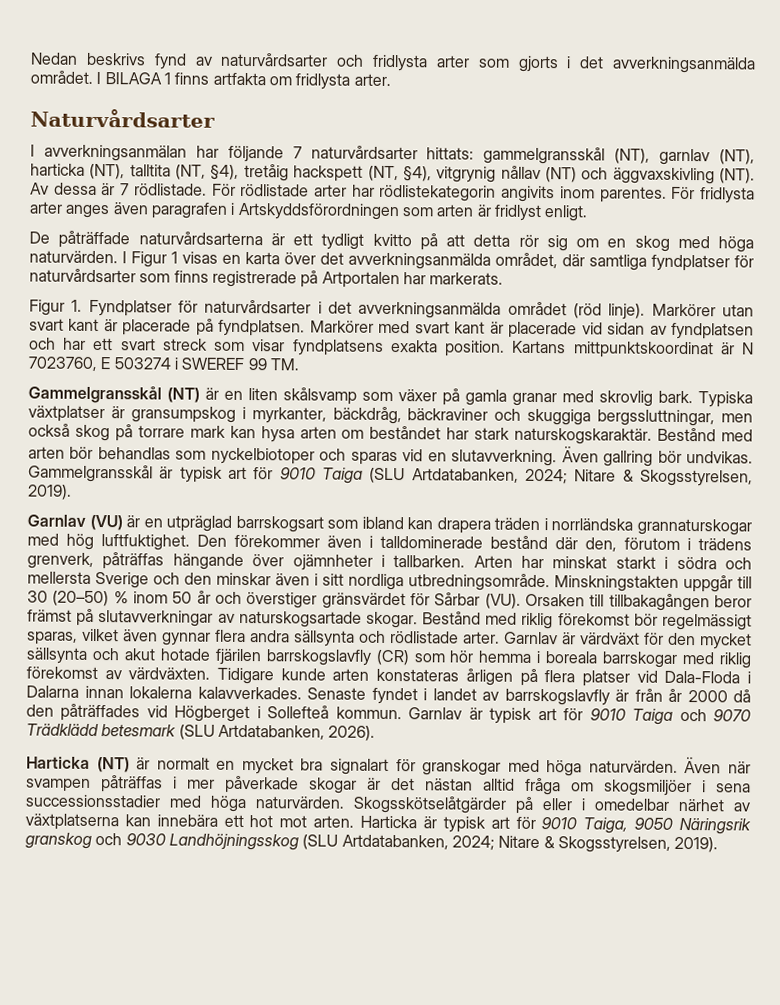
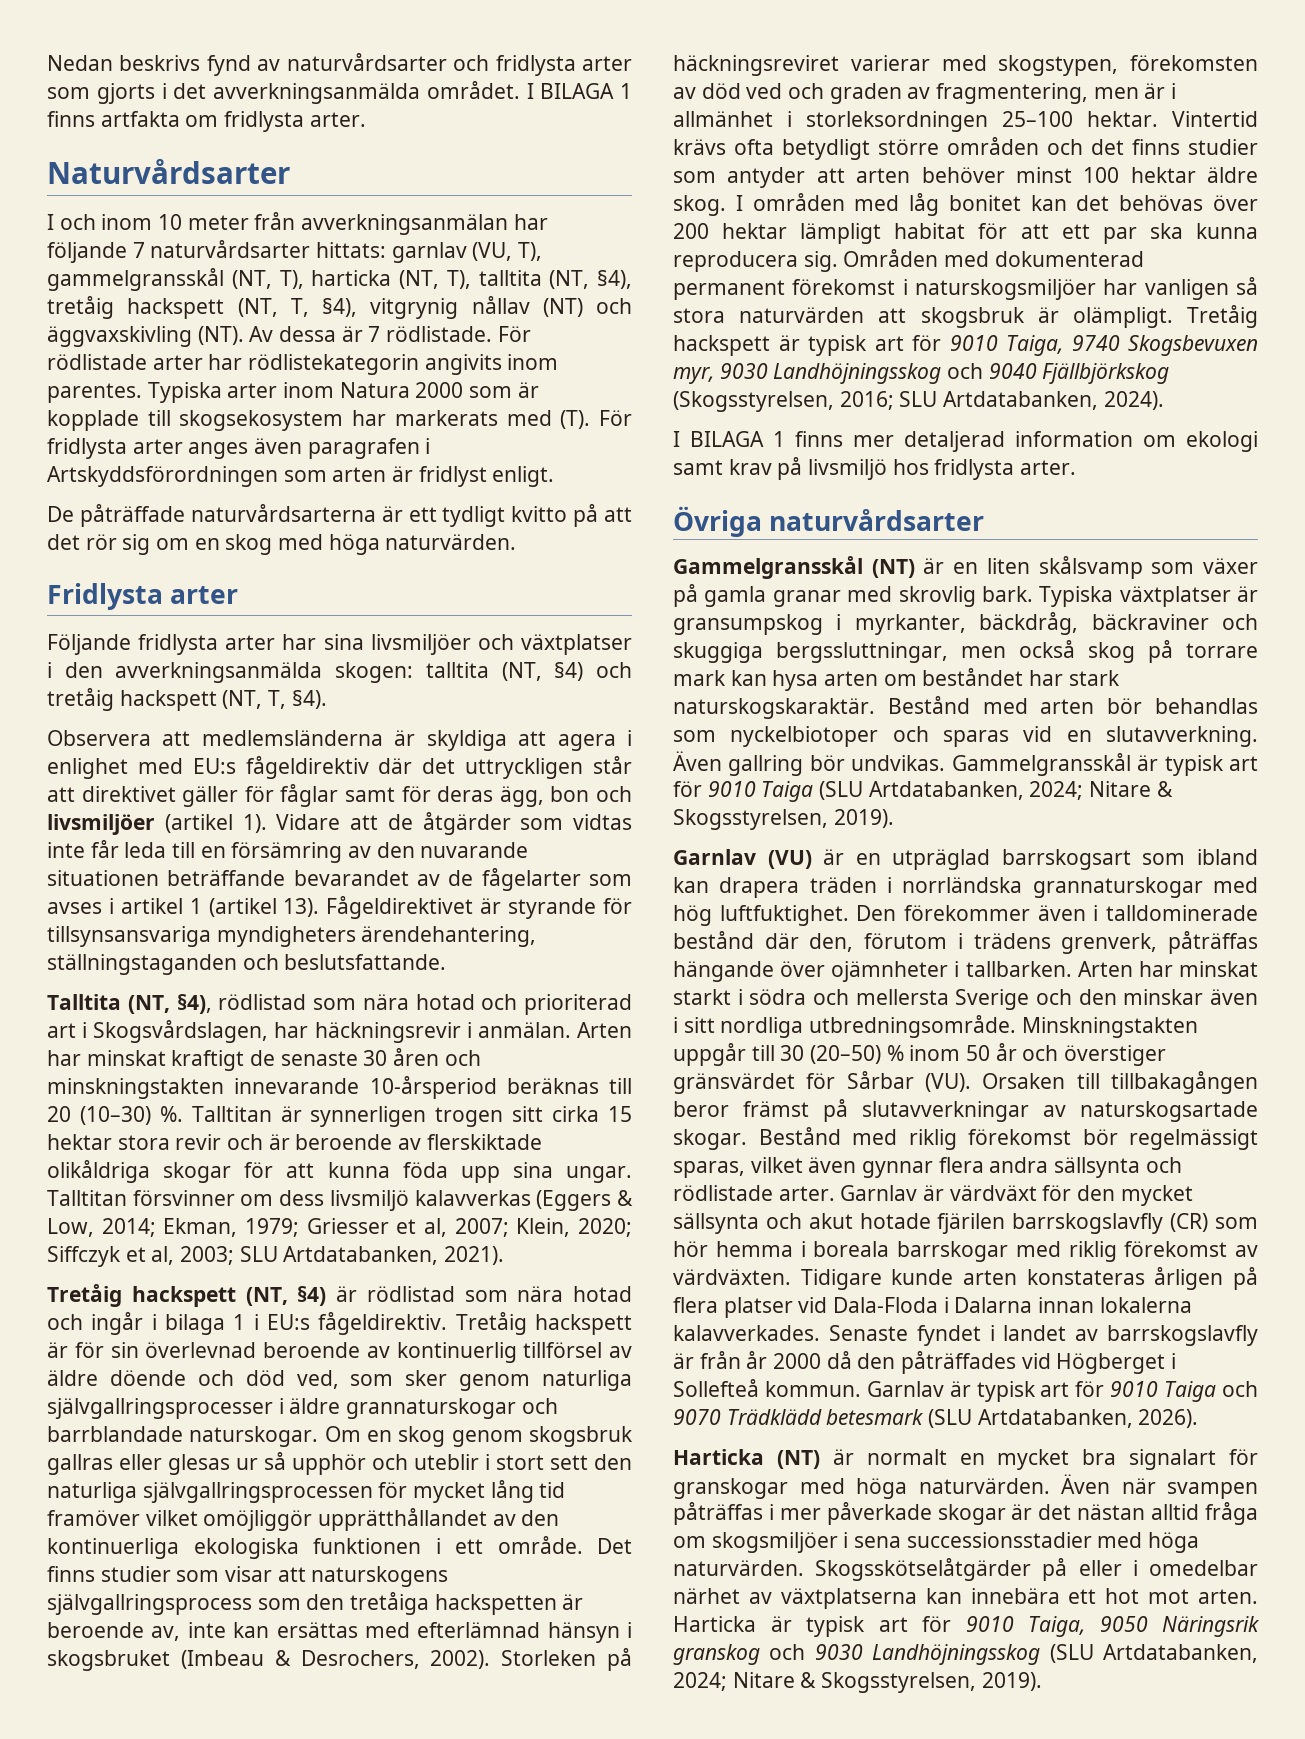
- I avverkningsanmälan har följande 7 naturvårdsarter hittats: gammelgransskål (NT), garnlav (NT), harticka (NT), talltita (NT, §4), tretåig hackspett (NT, §4), vitgrynig nållav (NT) och äggvaxskivling (NT). Av dessa är 7 rödlistade.
+ I och inom 10 meter från avverkningsanmälan har följande 7 naturvårdsarter hittats: garnlav (VU, T), gammelgransskål (NT, T), harticka (NT, T), talltita (NT, §4), tretåig hackspett (NT, T, §4), vitgrynig nållav (NT) och äggvaxskivling (NT). Av dessa är 7 rödlistade.
- För fridlysta arter anges även paragrafen i Artskyddsförordningen som arten är fridlyst enligt.
+ Typiska arter inom Natura 2000 som är kopplade till skogsekosystem har markerats med (T). För fridlysta arter anges även paragrafen i Artskyddsförordningen som arten är fridlyst enligt.
- De påträffade naturvårdsarterna är ett tydligt kvitto på att detta rör sig om en skog med höga naturvärden. I Figur 1 visas en karta över det avverkningsanmälda området, där samtliga fyndplatser för naturvårdsarter som finns registrerade på Artportalen har markerats.
- Figur 1. Fyndplatser för naturvårdsarter i det avverkningsanmälda området (röd linje). Markörer utan svart kant är placerade på fyndplatsen. Markörer med svart kant är placerade vid sidan av fyndplatsen och har ett svart streck som visar fyndplatsens exakta position. Kartans mittpunktskoordinat är N 7023760, E 503274 i SWEREF 99 TM.
+ De påträffade naturvårdsarterna är ett tydligt kvitto på att det rör sig om en skog med höga naturvärden.
+ Fridlysta arter
+ Följande fridlysta arter har sina livsmiljöer och växtplatser i den avverkningsanmälda skogen: talltita (NT, §4) och tretåig hackspett (NT, T, §4).
+ Observera att medlemsländerna är skyldiga att agera i enlighet med EU:s fågeldirektiv där det uttryckligen står att direktivet gäller för fåglar samt för deras ägg, bon och livsmiljöer (artikel 1). Vidare att de åtgärder som vidtas inte får leda till en försämring av den nuvarande situationen beträffande bevarandet av de fågelarter som avses i artikel 1 (artikel 13). Fågeldirektivet är styrande för tillsynsansvariga myndigheters ärendehantering, ställningstaganden och beslutsfattande.
+ Talltita (NT, §4), rödlistad som nära hotad och prioriterad art i Skogsvårdslagen, har häckningsrevir i anmälan. Arten har minskat kraftigt de senaste 30 åren och minskningstakten innevarande 10-årsperiod beräknas till 20 (10–30) %. Talltitan är synnerligen trogen sitt cirka 15 hektar stora revir och är beroende av flerskiktade olikåldriga skogar för att kunna föda upp sina ungar. Talltitan försvinner om dess livsmiljö kalavverkas (Eggers & Low, 2014; Ekman, 1979; Griesser et al, 2007; Klein, 2020; Siffczyk et al, 2003; SLU Artdatabanken, 2021).
+ Tretåig hackspett (NT, §4) är rödlistad som nära hotad och ingår i bilaga 1 i EU:s fågeldirektiv. Tretåig hackspett är för sin överlevnad beroende av kontinuerlig tillförsel av äldre döende och död ved, som sker genom naturliga självgallringsprocesser i äldre grannaturskogar och barrblandade naturskogar. Om en skog genom skogsbruk gallras eller glesas ur så upphör och uteblir i stort sett den naturliga självgallringsprocessen för mycket lång tid framöver vilket omöjliggör upprätthållandet av den kontinuerliga ekologiska funktionen i ett område. Det finns studier som visar att naturskogens självgallringsprocess som den tretåiga hackspetten är beroende av, inte kan ersättas med efterlämnad hänsyn i skogsbruket (Imbeau & Desrochers, 2002). Storleken på häckningsreviret varierar med skogstypen, förekomsten av död ved och graden av fragmentering, men är i allmänhet i storleksordningen 25–100 hektar. Vintertid krävs ofta betydligt större områden och det finns studier som antyder att arten behöver minst 100 hektar äldre skog. I områden med låg bonitet kan det behövas över 200 hektar lämpligt habitat för att ett par ska kunna reproducera sig. Områden med dokumenterad permanent förekomst i naturskogsmiljöer har vanligen så stora naturvärden att skogsbruk är olämpligt. Tretåig hackspett är typisk art för 9010 Taiga, 9740 Skogsbevuxen myr, 9030 Landhöjningsskog och 9040 Fjällbjörkskog (Skogsstyrelsen, 2016; SLU Artdatabanken, 2024).
+ I BILAGA 1 finns mer detaljerad information om ekologi samt krav på livsmiljö hos fridlysta arter.
+ Övriga naturvårdsarter

